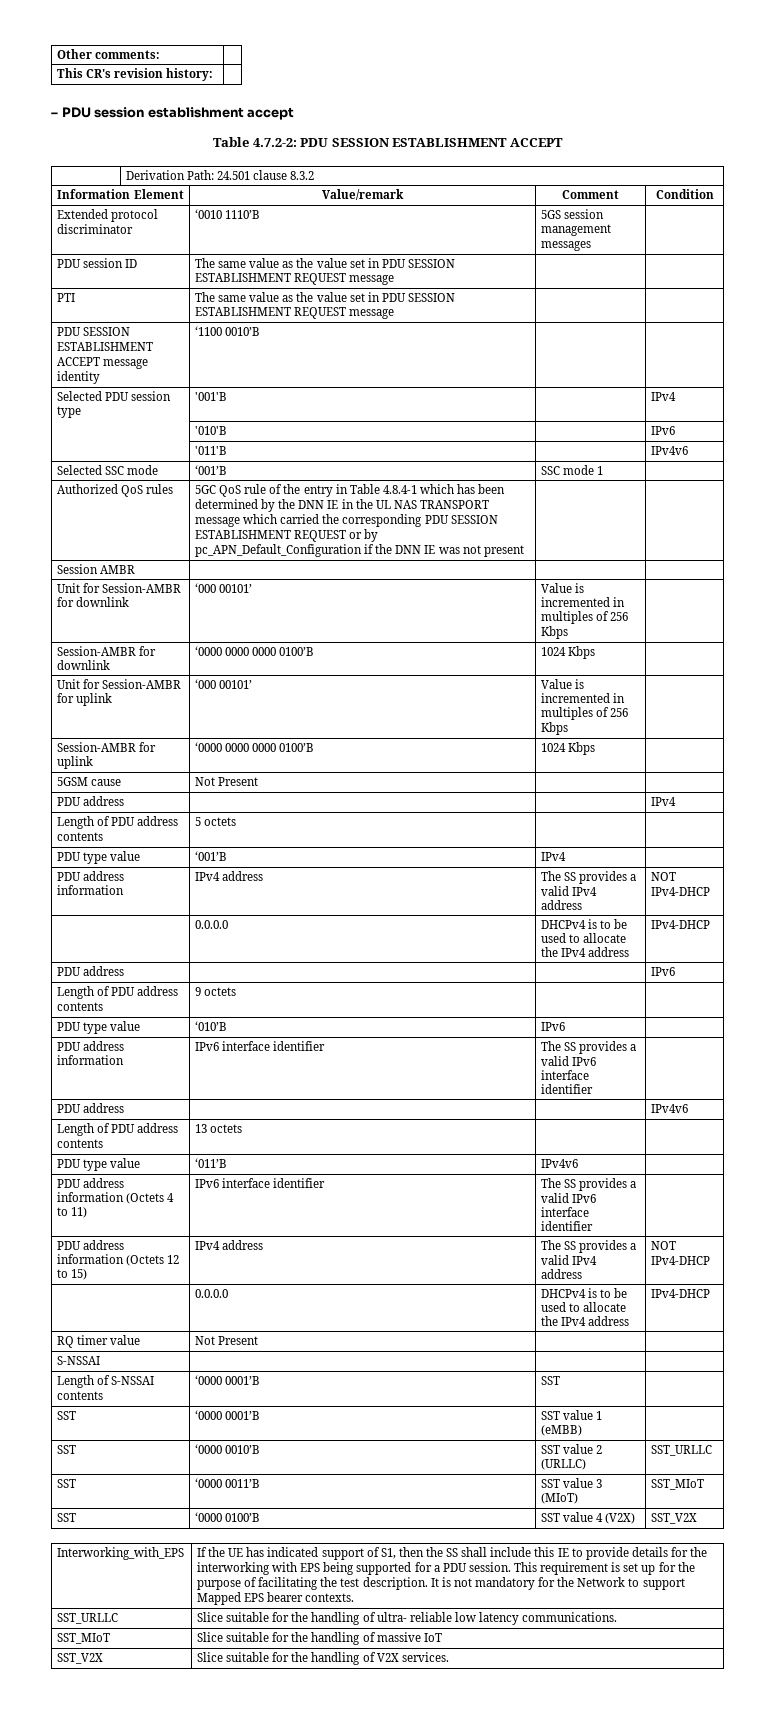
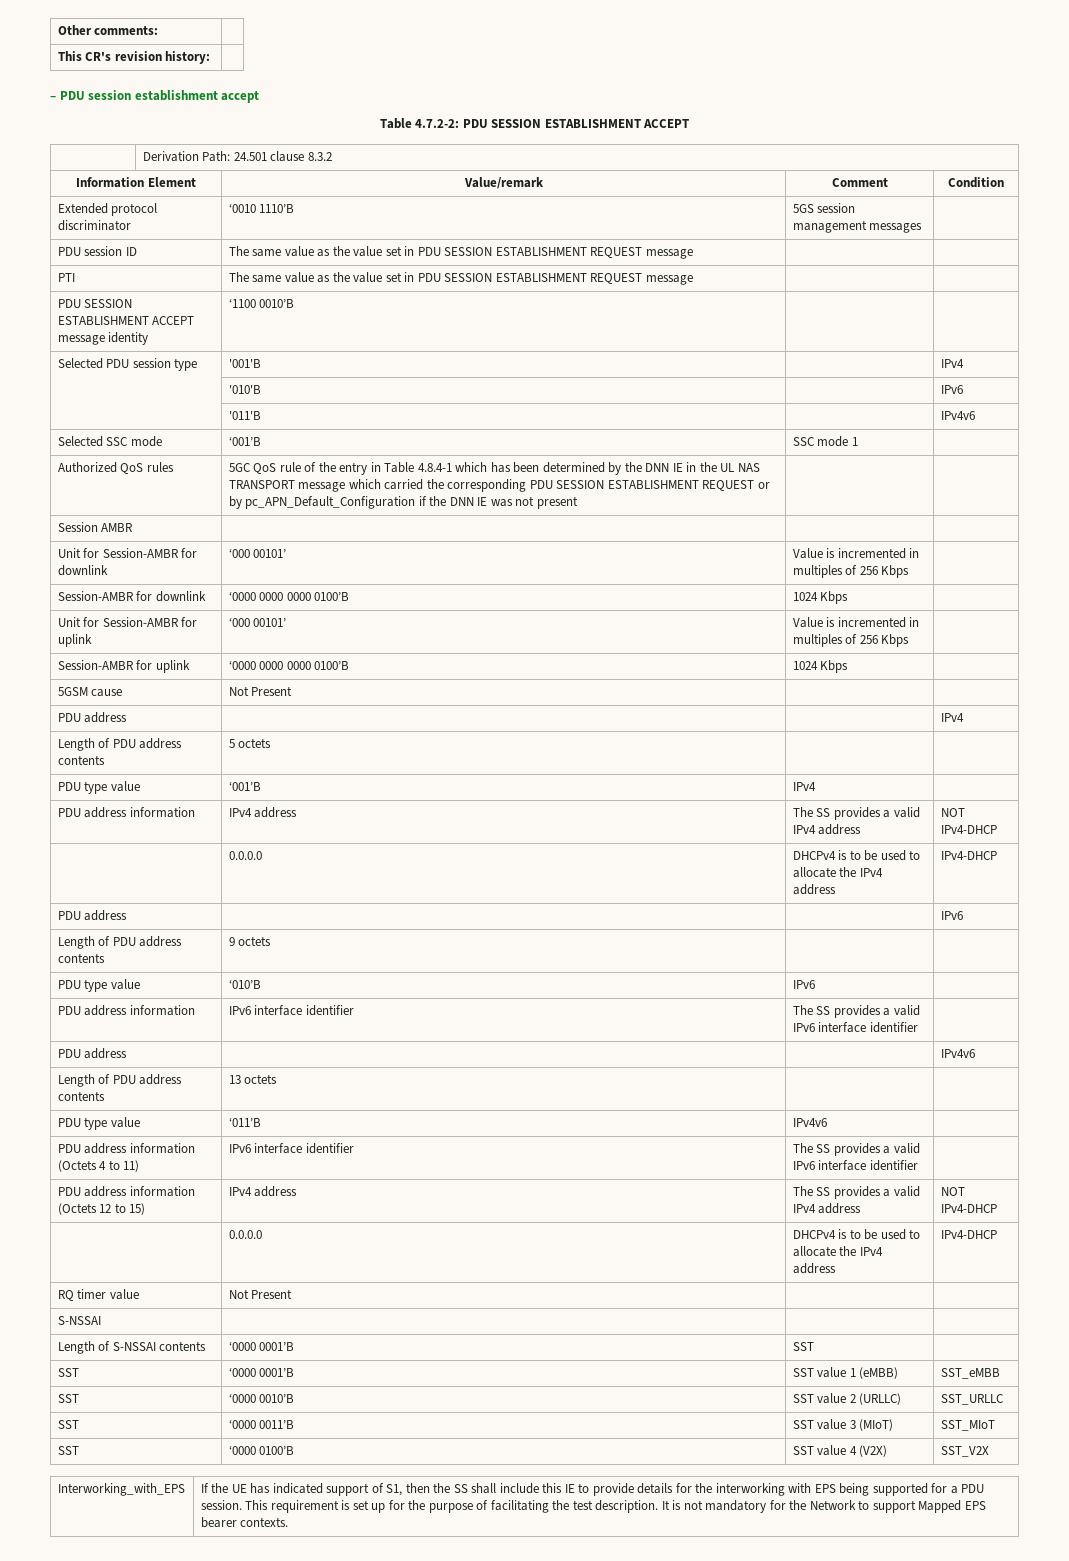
- SST | ‘0000 0001’B | SST value 1 (eMBB) |
+ SST | ‘0000 0001’B | SST value 1 (eMBB) | SST_eMBB
- SST_URLLC | Slice suitable for the handling of ultra- reliable low latency communications.
- SST_MIoT | Slice suitable for the handling of massive IoT
- SST_V2X | Slice suitable for the handling of V2X services.

